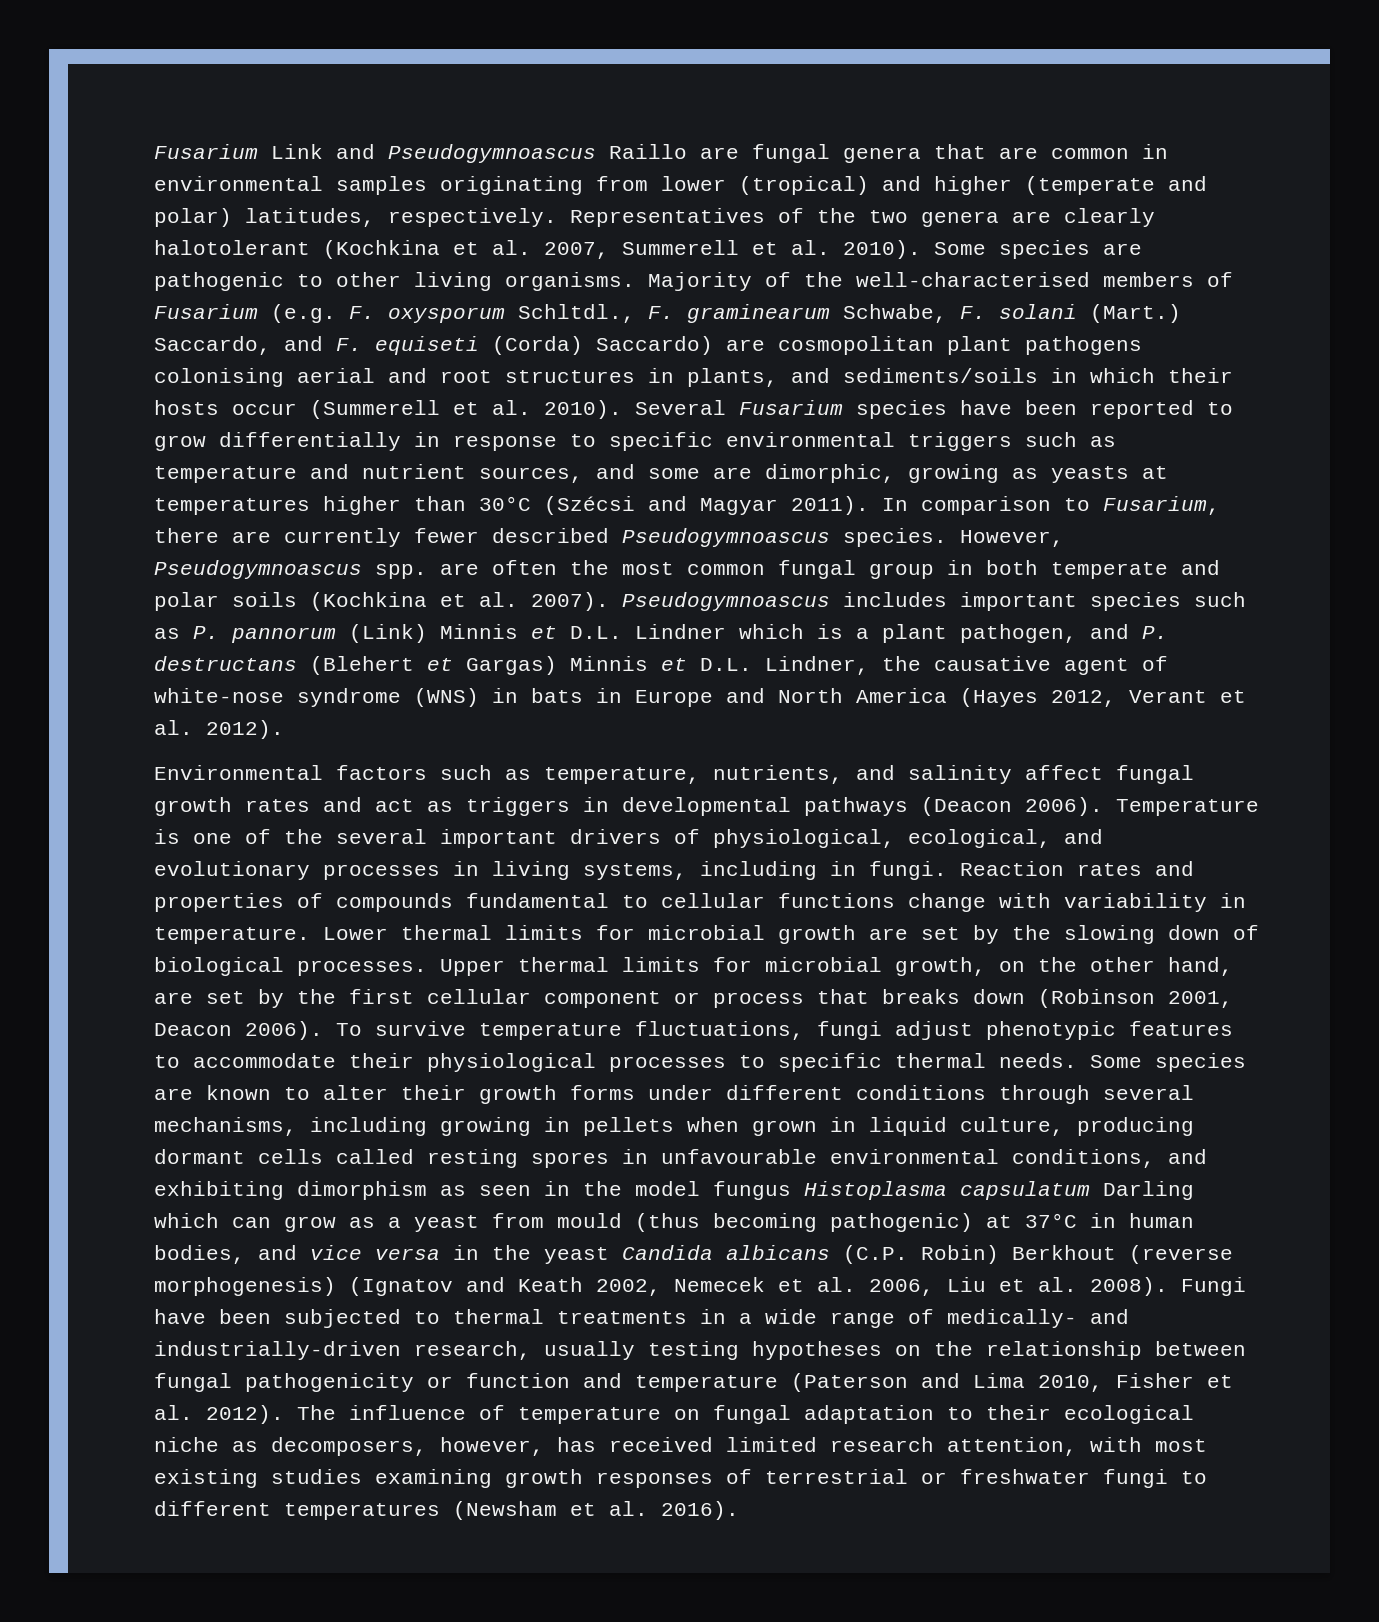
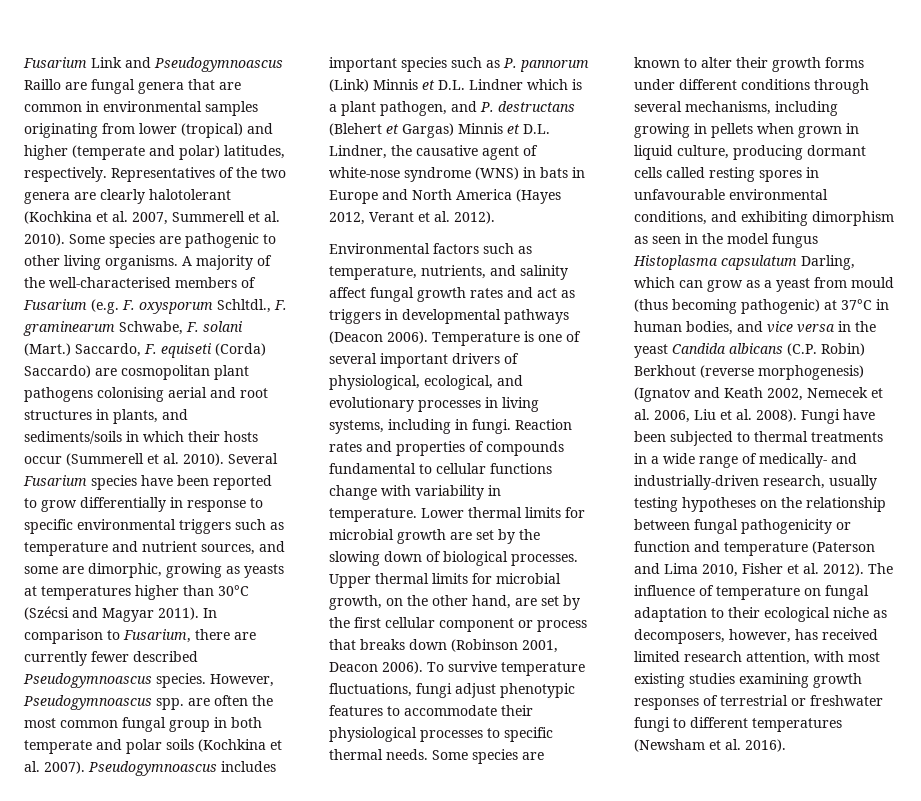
- Majority of the well-characterised members of Fusarium (e.g. F. oxysporum Schltdl., F. graminearum Schwabe, F. solani (Mart.)
+ A majority of the well-characterised members of Fusarium (e.g. F. oxysporum Schltdl., F. graminearum Schwabe, F. solani (Mart.)
- Saccardo, and F. equiseti (Corda) Saccardo) are cosmopolitan plant pathogens colonising aerial and root structures in plants, and sediments/soils in which their hosts occur (Summerell et al. 2010).
+ Saccardo, F. equiseti (Corda) Saccardo) are cosmopolitan plant pathogens colonising aerial and root structures in plants, and sediments/soils in which their hosts occur (Summerell et al. 2010).
- Temperature is one of the several important drivers of physiological, ecological, and evolutionary processes in living systems, including in fungi.
+ Temperature is one of several important drivers of physiological, ecological, and evolutionary processes in living systems, including in fungi.
- Some species are known to alter their growth forms under different conditions through several mechanisms, including growing in pellets when grown in liquid culture, producing dormant cells called resting spores in unfavourable environmental conditions, and exhibiting dimorphism as seen in the model fungus Histoplasma capsulatum Darling which can grow as a yeast from mould (thus becoming pathogenic) at 37°C in human bodies, and vice versa in the yeast Candida albicans (C.P. Robin) Berkhout (reverse morphogenesis) (Ignatov and Keath 2002, Nemecek et al. 2006, Liu et al. 2008).
+ Some species are known to alter their growth forms under different conditions through several mechanisms, including growing in pellets when grown in liquid culture, producing dormant cells called resting spores in unfavourable environmental conditions, and exhibiting dimorphism as seen in the model fungus Histoplasma capsulatum Darling, which can grow as a yeast from mould (thus becoming pathogenic) at 37°C in human bodies, and vice versa in the yeast Candida albicans (C.P. Robin) Berkhout (reverse morphogenesis) (Ignatov and Keath 2002, Nemecek et al. 2006, Liu et al. 2008).

